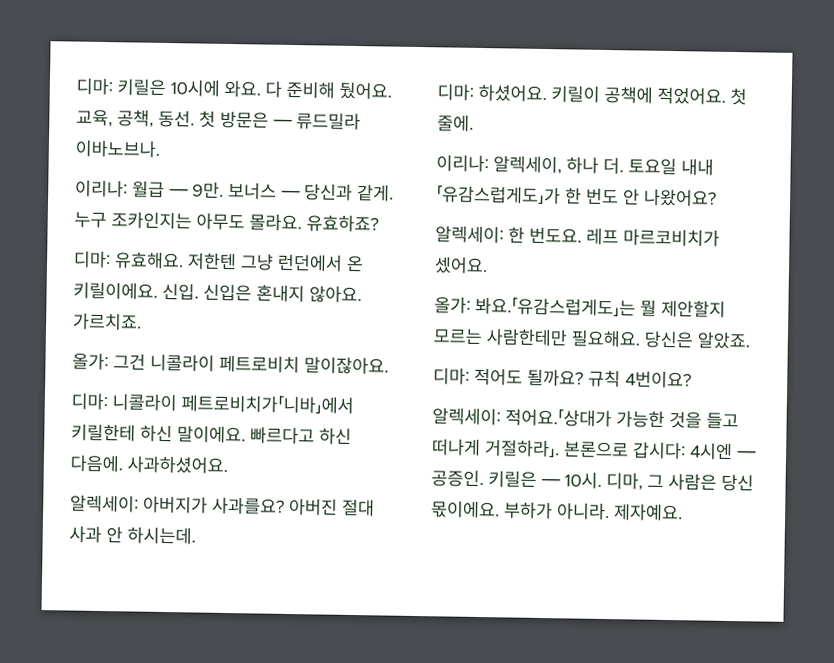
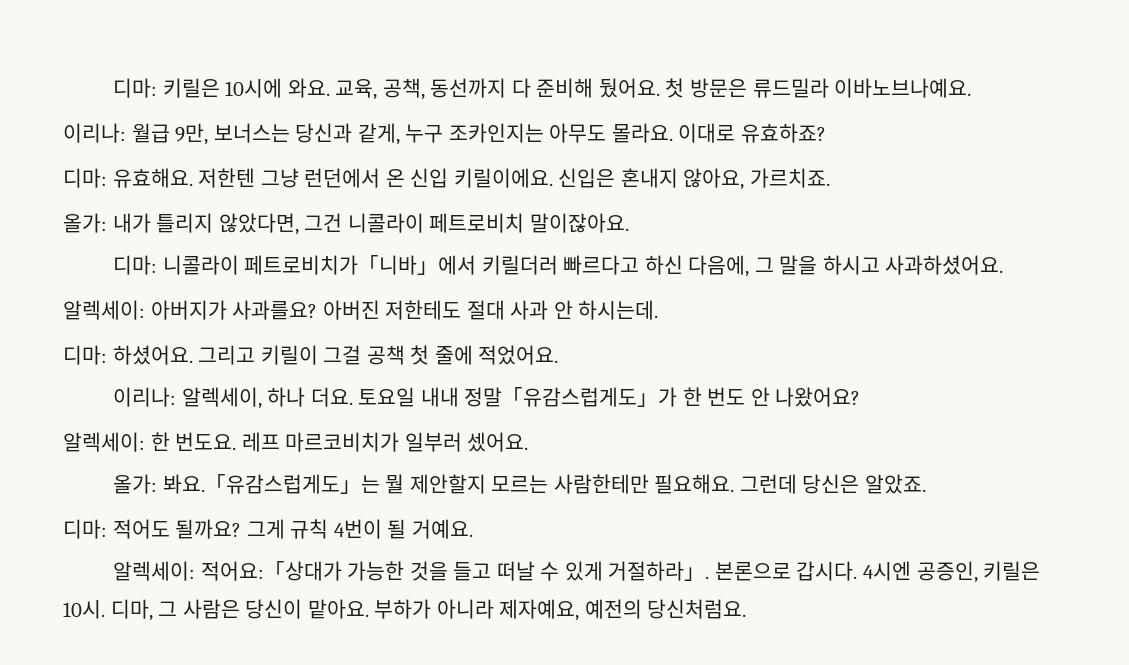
- 다 준비해 뒀어요. 교육, 공책, 동선. 첫 방문은 — 류드밀라 이바노브나.
- 이리나: 월급 — 9만. 보너스 — 당신과 같게. 누구 조카인지는 아무도 몰라요.
+ 교육, 공책, 동선까지 다 준비해 뒀어요. 첫 방문은 류드밀라 이바노브나예요.
+ 이리나: 월급 9만, 보너스는 당신과 같게, 누구 조카인지는 아무도 몰라요.
- 유효하죠?
+ 이대로 유효하죠?
- 저한텐 그냥 런던에서 온 키릴이에요. 신입.
+ 저한텐 그냥 런던에서 온 신입 키릴이에요.
- 신입은 혼내지 않아요. 가르치죠.
+ 신입은 혼내지 않아요, 가르치죠.
- 올가: 그건 니콜라이 페트로비치 말이잖아요.
+ 올가: 내가 틀리지 않았다면, 그건 니콜라이 페트로비치 말이잖아요.
- 디마: 니콜라이 페트로비치가「니바」에서 키릴한테 하신 말이에요. 빠르다고 하신 다음에. 사과하셨어요.
+ 디마: 니콜라이 페트로비치가「니바」에서 키릴더러 빠르다고 하신 다음에, 그 말을 하시고 사과하셨어요.
- 아버진 절대 사과 안 하시는데.
+ 아버진 저한테도 절대 사과 안 하시는데.
- 키릴이 공책에 적었어요. 첫 줄에.
+ 그리고 키릴이 그걸 공책 첫 줄에 적었어요.
- 이리나: 알렉세이, 하나 더.
+ 이리나: 알렉세이, 하나 더요.
- 토요일 내내「유감스럽게도」가 한 번도 안 나왔어요?
+ 토요일 내내 정말「유감스럽게도」가 한 번도 안 나왔어요?
- 레프 마르코비치가 셌어요.
+ 레프 마르코비치가 일부러 셌어요.
- 당신은 알았죠.
+ 그런데 당신은 알았죠.
- 규칙 4번이요?
- 알렉세이: 적어요.「상대가 가능한 것을 들고 떠나게 거절하라」.
+ 그게 규칙 4번이 될 거예요.
+ 알렉세이: 적어요:「상대가 가능한 것을 들고 떠날 수 있게 거절하라」.
- 본론으로 갑시다: 4시엔 — 공증인. 키릴은 — 10시. 디마, 그 사람은 당신 몫이에요. 부하가 아니라. 제자예요.
+ 본론으로 갑시다. 4시엔 공증인, 키릴은 10시. 디마, 그 사람은 당신이 맡아요. 부하가 아니라 제자예요, 예전의 당신처럼요.

